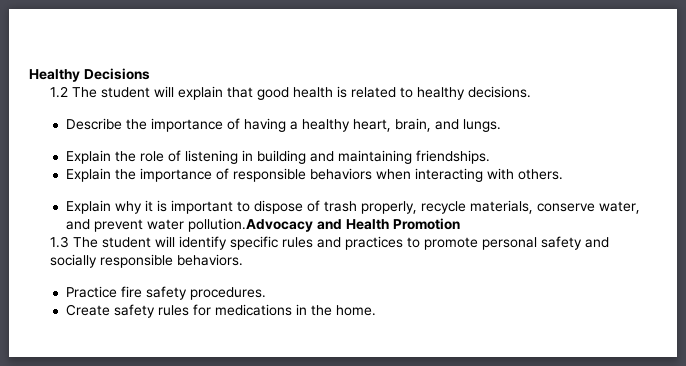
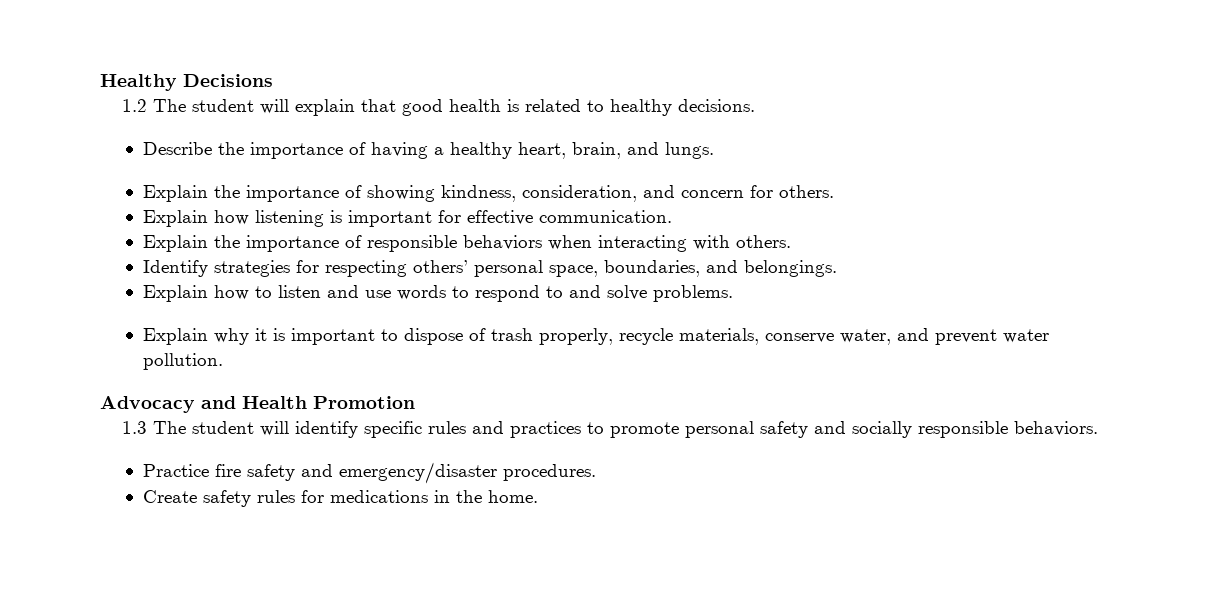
- Explain the role of listening in building and maintaining friendships.
+ Explain the importance of showing kindness, consideration, and concern for others.
+ Explain how listening is important for effective communication.
+ Identify strategies for respecting others’ personal space, boundaries, and belongings.
+ Explain how to listen and use words to respond to and solve problems.
- Explain why it is important to dispose of trash properly, recycle materials, conserve water, and prevent water pollution.Advocacy and Health Promotion
+ Explain why it is important to dispose of trash properly, recycle materials, conserve water, and prevent water pollution.
+ Advocacy and Health Promotion
- Practice fire safety procedures.
+ Practice fire safety and emergency/disaster procedures.

